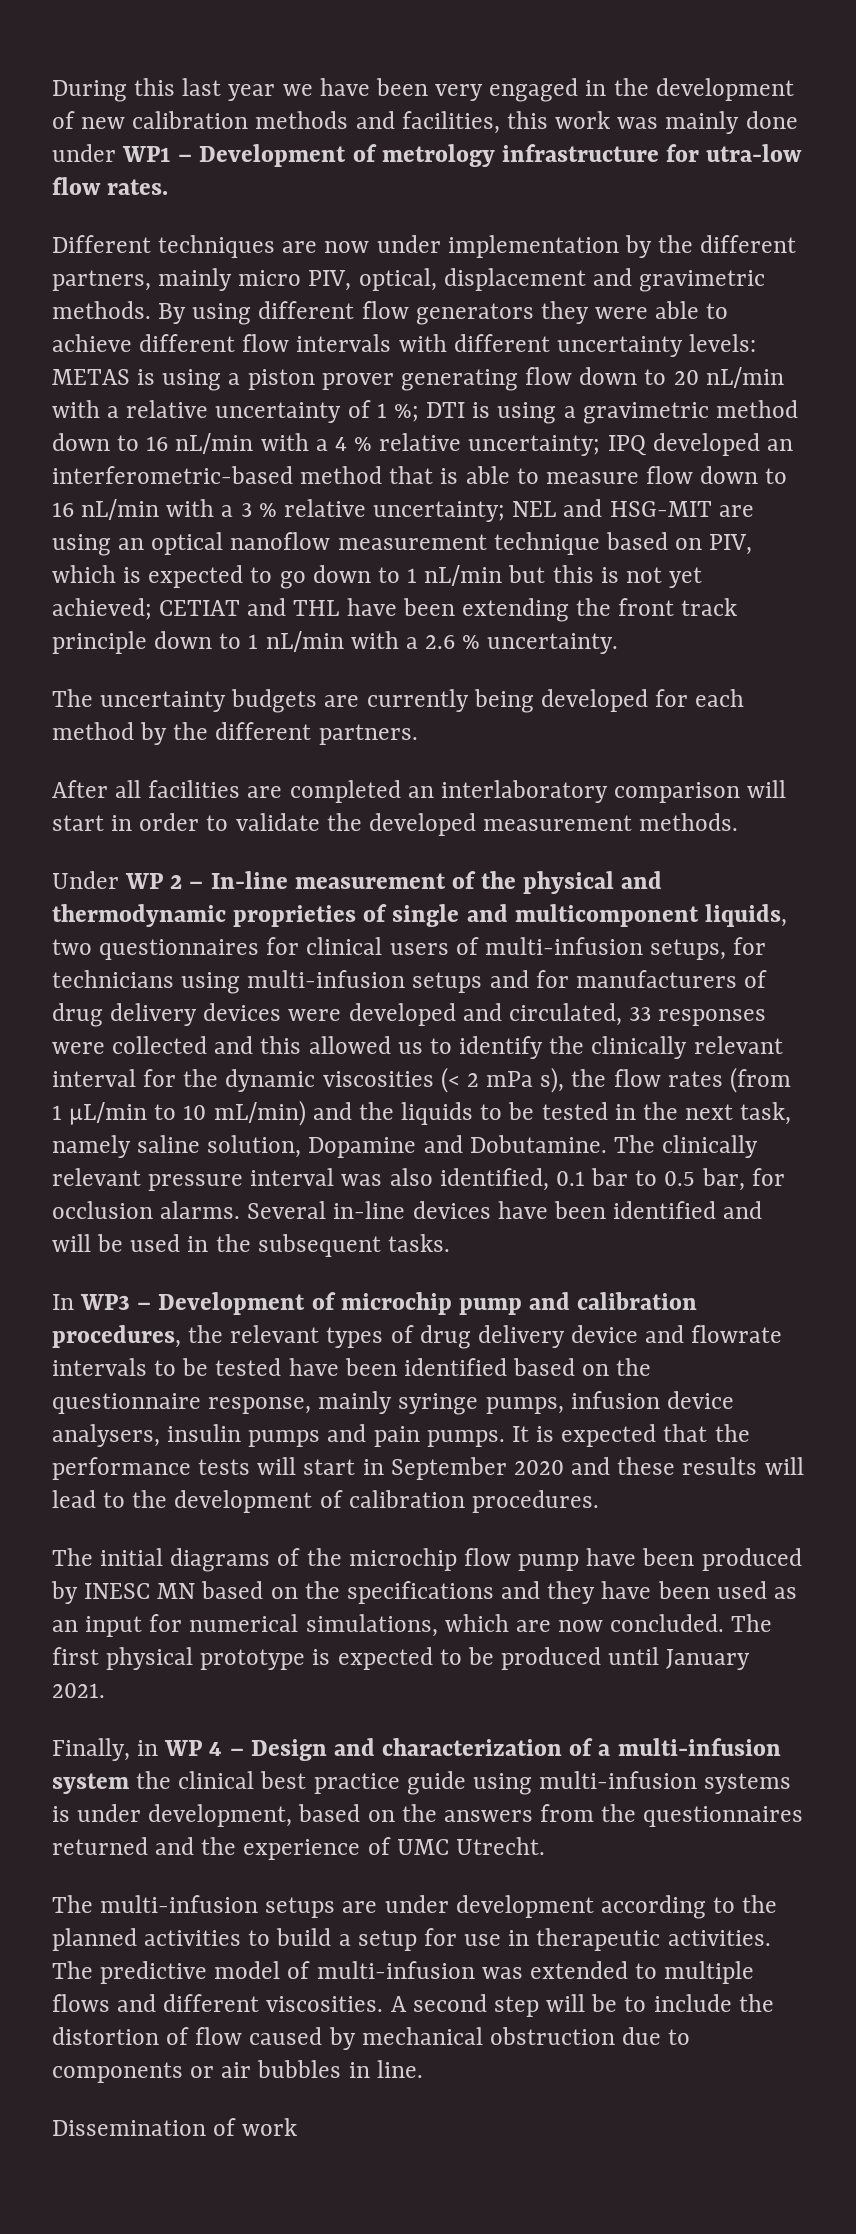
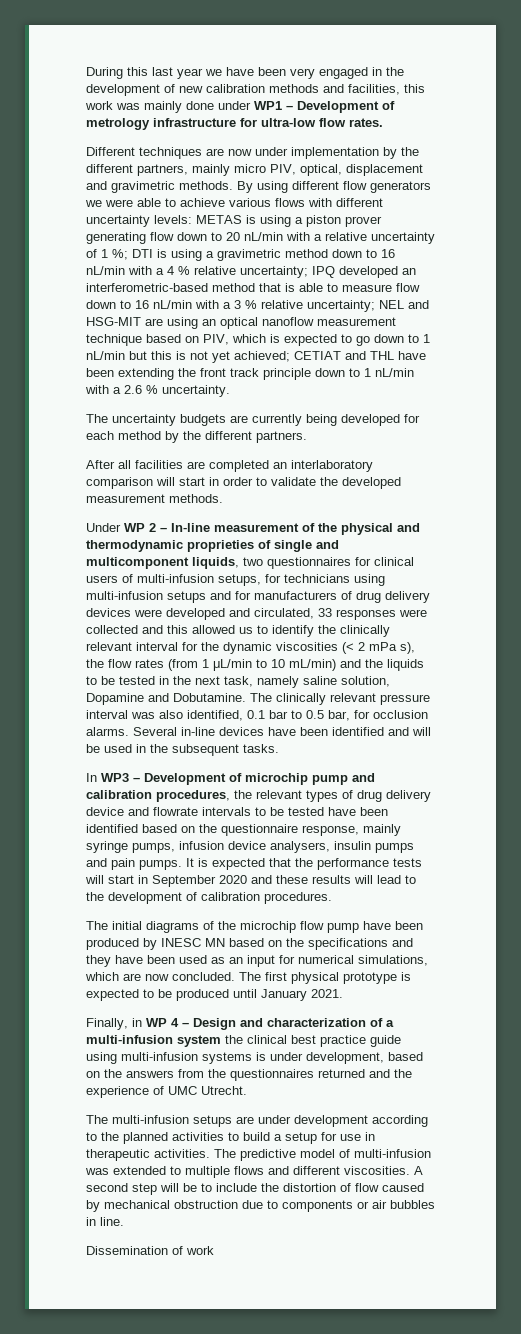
- During this last year we have been very engaged in the development of new calibration methods and facilities, this work was mainly done under WP1 – Development of metrology infrastructure for utra-low flow rates.
+ During this last year we have been very engaged in the development of new calibration methods and facilities, this work was mainly done under WP1 – Development of metrology infrastructure for ultra-low flow rates.
- By using different flow generators they were able to achieve different flow intervals with different uncertainty levels:
+ By using different flow generators we were able to achieve various flows with different uncertainty levels:

